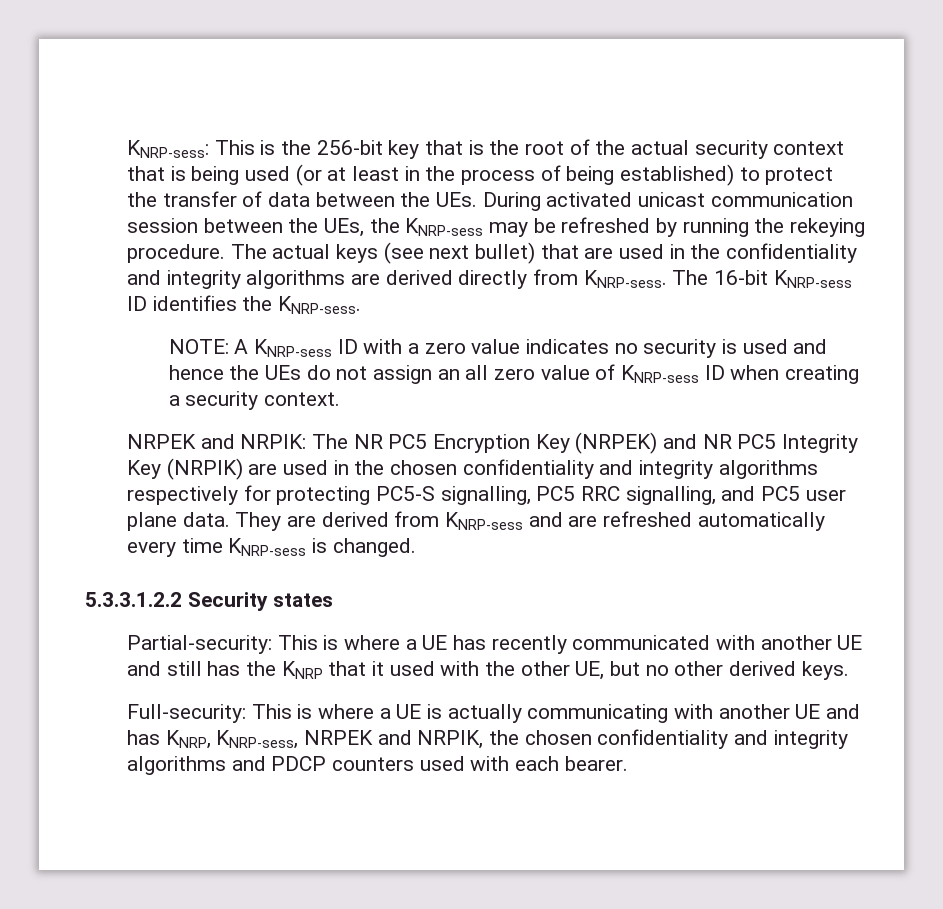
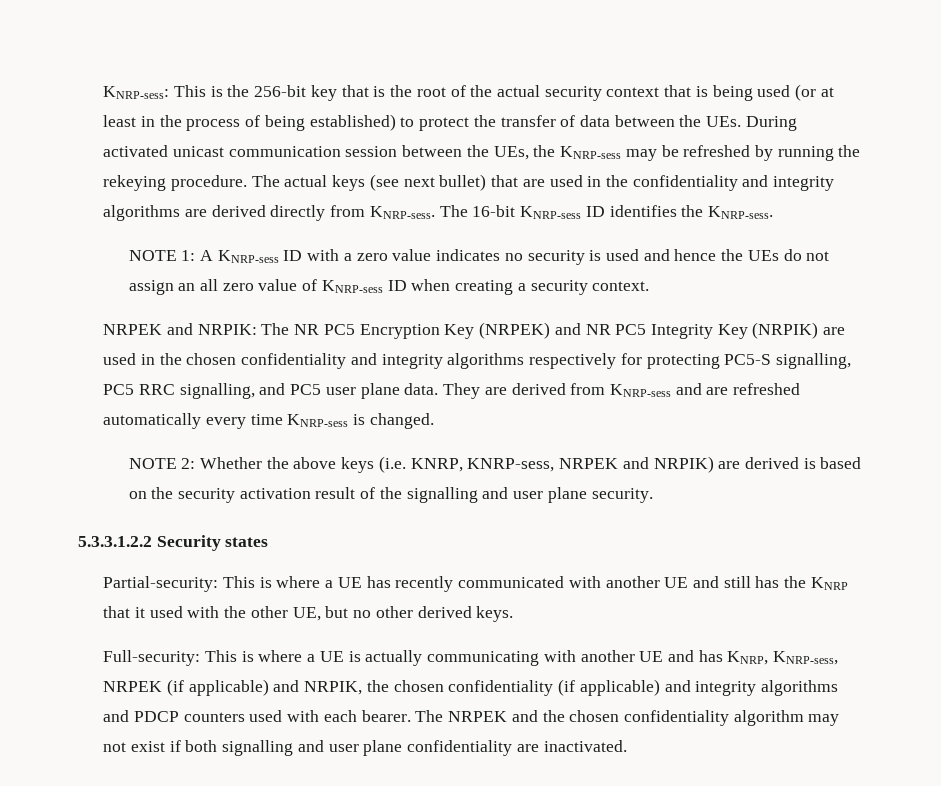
- NOTE: A KNRP-sess ID with a zero value indicates no security is used and hence the UEs do not assign an all zero value of KNRP-sess ID when creating a security context.
+ NOTE 1: A KNRP-sess ID with a zero value indicates no security is used and hence the UEs do not assign an all zero value of KNRP-sess ID when creating a security context.
+ NOTE 2: Whether the above keys (i.e. KNRP, KNRP-sess, NRPEK and NRPIK) are derived is based on the security activation result of the signalling and user plane security.
- Full-security: This is where a UE is actually communicating with another UE and has KNRP, KNRP-sess, NRPEK and NRPIK, the chosen confidentiality and integrity algorithms and PDCP counters used with each bearer.
+ Full-security: This is where a UE is actually communicating with another UE and has KNRP, KNRP-sess, NRPEK (if applicable) and NRPIK, the chosen confidentiality (if applicable) and integrity algorithms and PDCP counters used with each bearer.
+ The NRPEK and the chosen confidentiality algorithm may not exist if both signalling and user plane confidentiality are inactivated.

